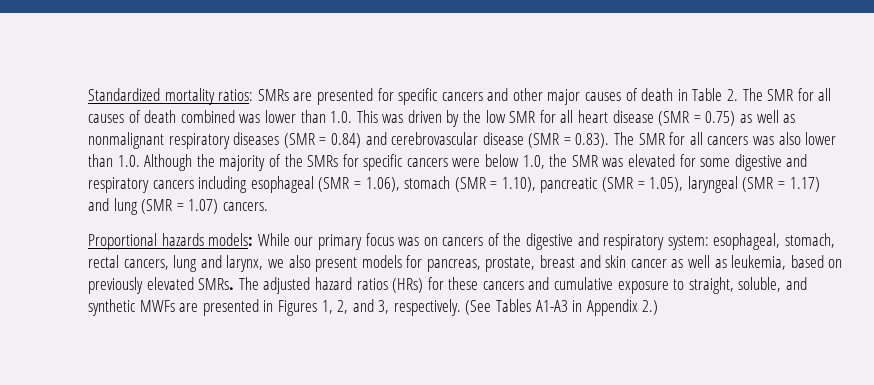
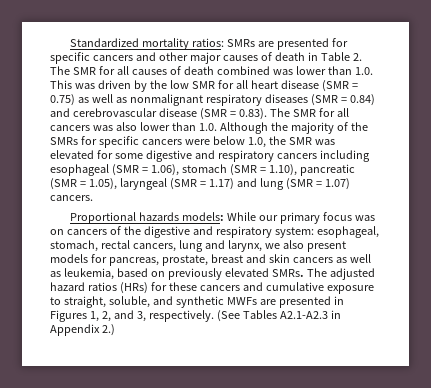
- Proportional hazards models: While our primary focus was on cancers of the digestive and respiratory system: esophageal, stomach, rectal cancers, lung and larynx, we also present models for pancreas, prostate, breast and skin cancer as well as leukemia, based on previously elevated SMRs.
+ Proportional hazards models: While our primary focus was on cancers of the digestive and respiratory system: esophageal, stomach, rectal cancers, lung and larynx, we also present models for pancreas, prostate, breast and skin cancers as well as leukemia, based on previously elevated SMRs.
- (See Tables A1-A3 in Appendix 2.)
+ (See Tables A2.1-A2.3 in Appendix 2.)

